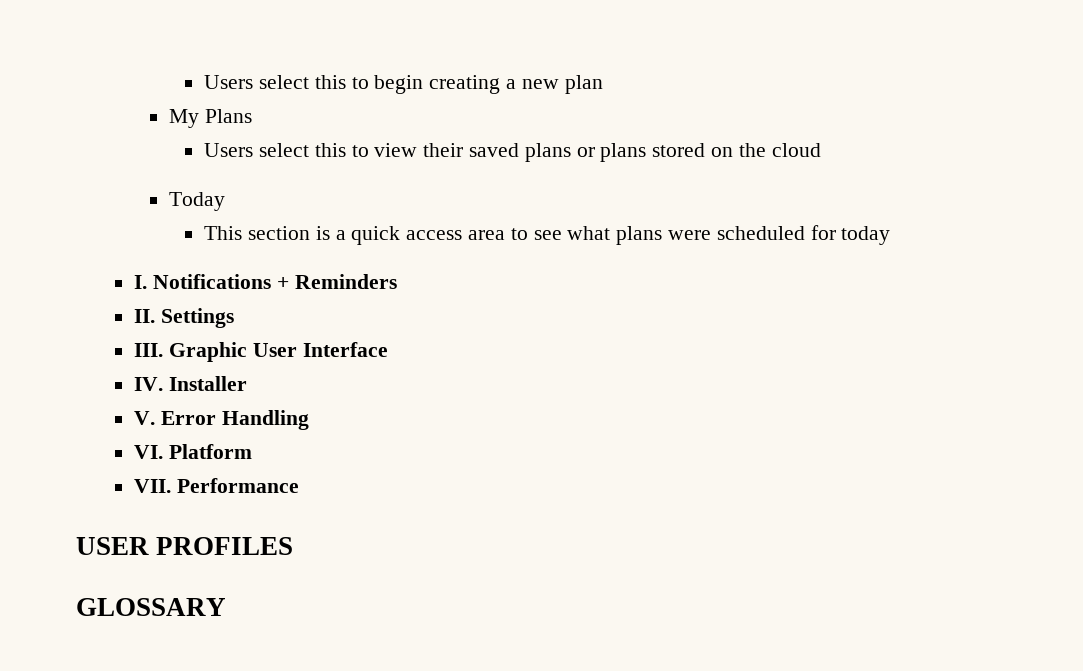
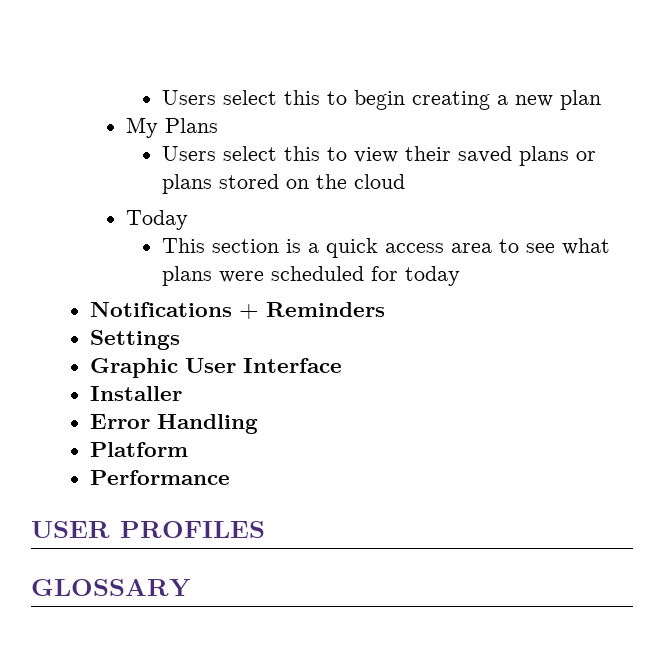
- I. Notifications + Reminders
+ Notifications + Reminders
- II. Settings
+ Settings
- III. Graphic User Interface
+ Graphic User Interface
- IV. Installer
+ Installer
- V. Error Handling
+ Error Handling
- VI. Platform
+ Platform
- VII. Performance
+ Performance

